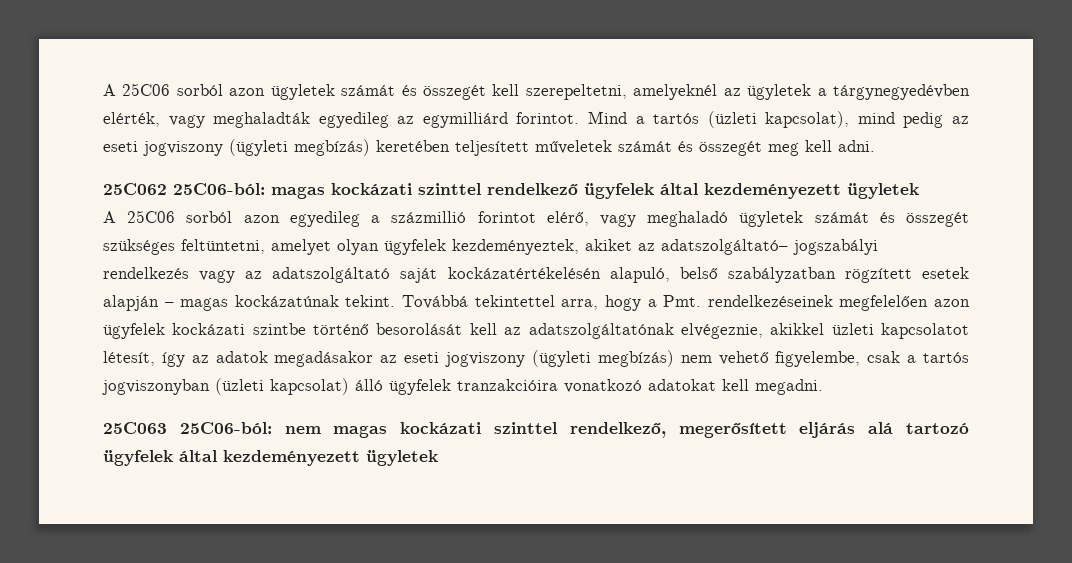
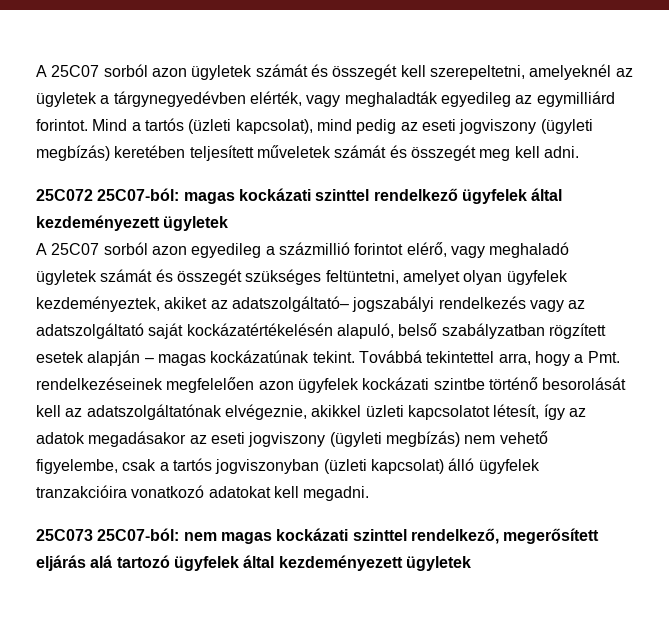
- A 25C06 sorból azon ügyletek számát és összegét kell szerepeltetni, amelyeknél az ügyletek a tárgynegyedévben elérték, vagy meghaladták egyedileg az egymilliárd forintot.
+ A 25C07 sorból azon ügyletek számát és összegét kell szerepeltetni, amelyeknél az ügyletek a tárgynegyedévben elérték, vagy meghaladták egyedileg az egymilliárd forintot.
- 25C062 25C06-ból: magas kockázati szinttel rendelkező ügyfelek által kezdeményezett ügyletek
+ 25C072 25C07-ból: magas kockázati szinttel rendelkező ügyfelek által kezdeményezett ügyletek
- A 25C06 sorból azon egyedileg a százmillió forintot elérő, vagy meghaladó ügyletek számát és összegét szükséges feltüntetni, amelyet olyan ügyfelek kezdeményeztek, akiket az adatszolgáltató– jogszabályi rendelkezés vagy az adatszolgáltató saját kockázatértékelésén alapuló, belső szabályzatban rögzített esetek alapján – magas kockázatúnak tekint.
+ A 25C07 sorból azon egyedileg a százmillió forintot elérő, vagy meghaladó ügyletek számát és összegét szükséges feltüntetni, amelyet olyan ügyfelek kezdeményeztek, akiket az adatszolgáltató– jogszabályi rendelkezés vagy az adatszolgáltató saját kockázatértékelésén alapuló, belső szabályzatban rögzített esetek alapján – magas kockázatúnak tekint.
- 25C063 25C06-ból: nem magas kockázati szinttel rendelkező, megerősített eljárás alá tartozó ügyfelek által kezdeményezett ügyletek
+ 25C073 25C07-ból: nem magas kockázati szinttel rendelkező, megerősített eljárás alá tartozó ügyfelek által kezdeményezett ügyletek

